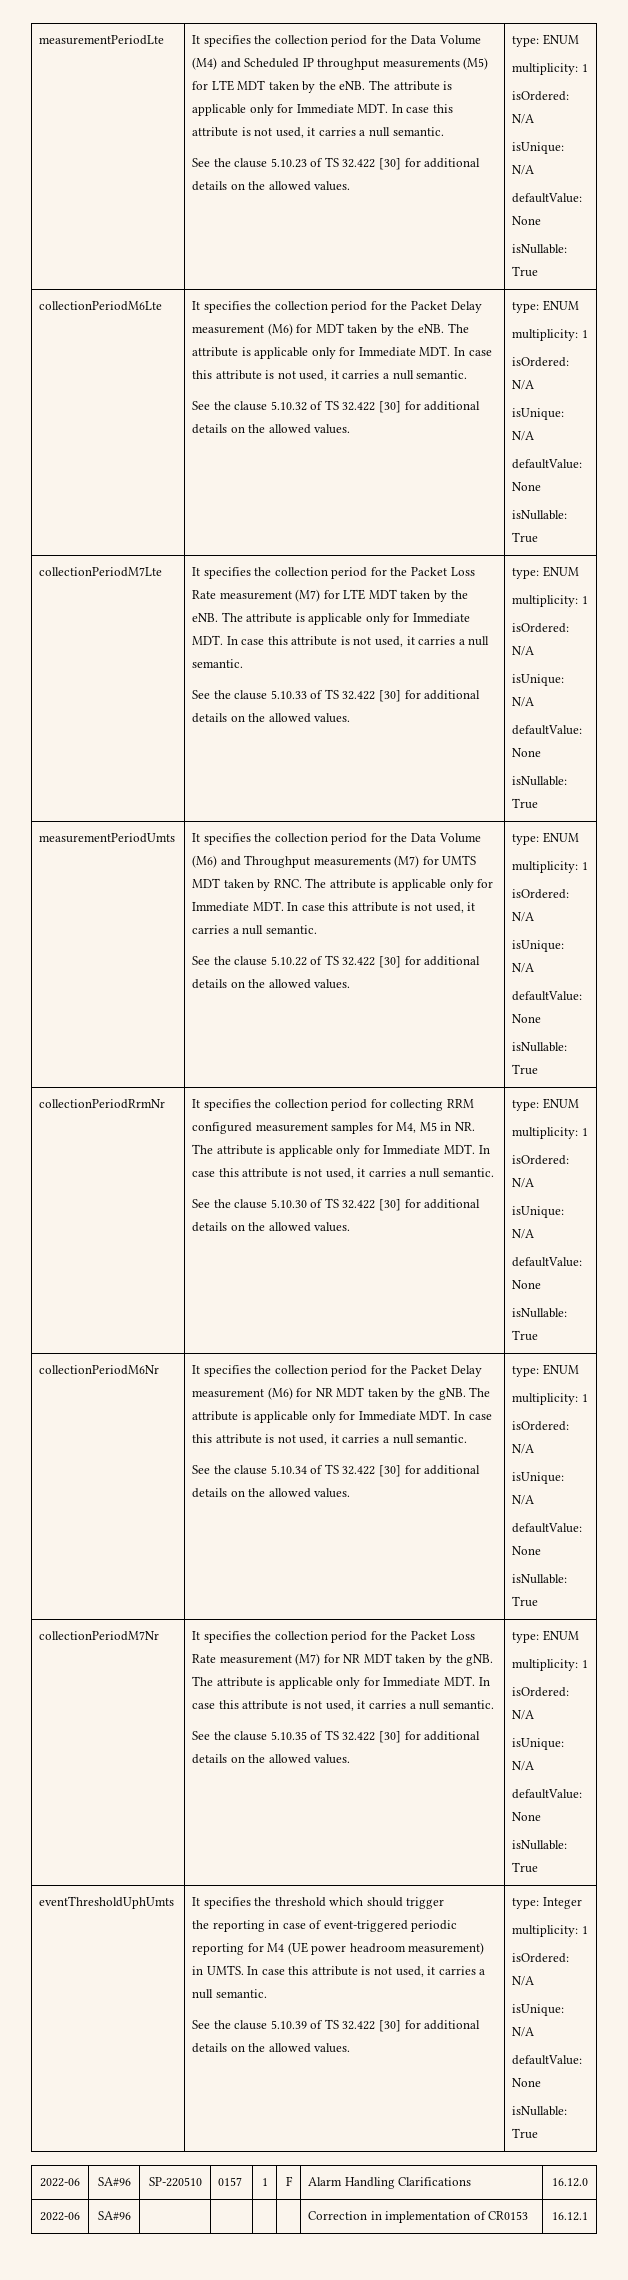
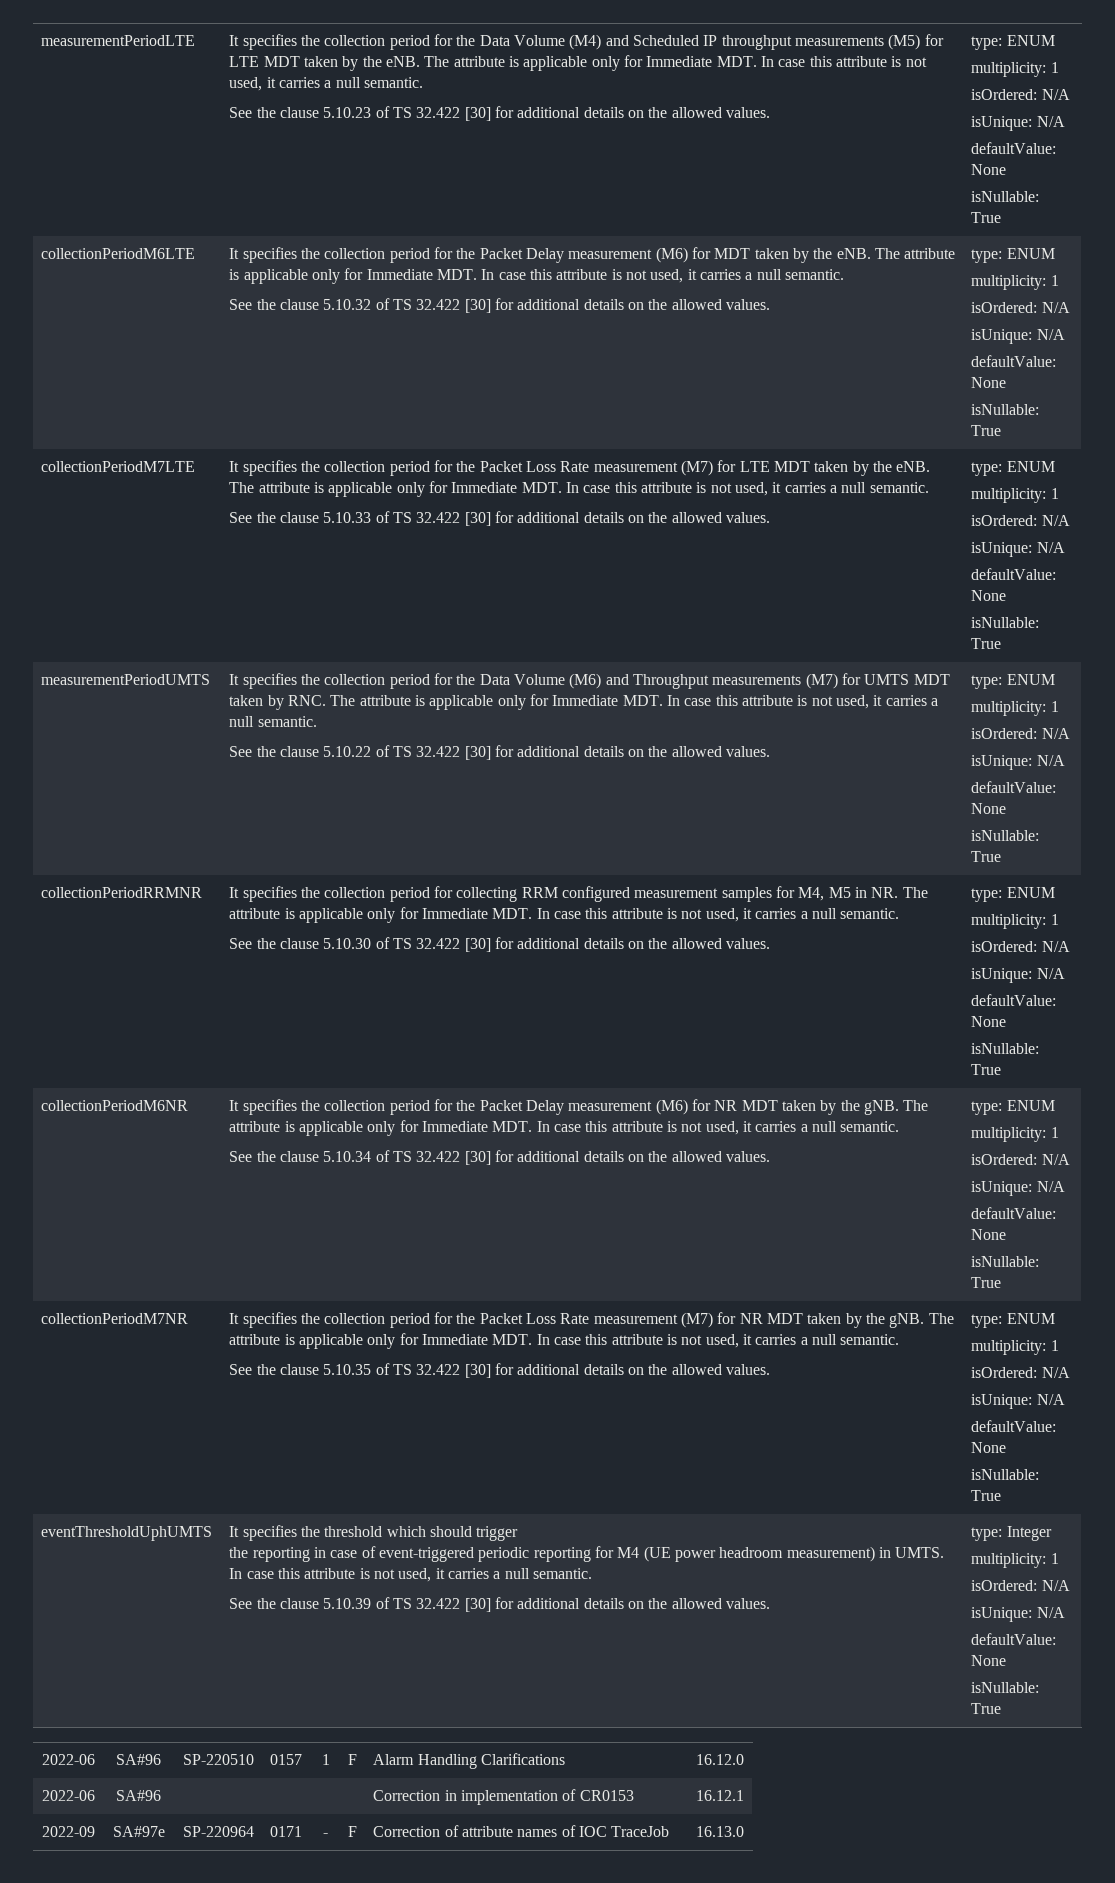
- measurementPeriodLte
+ measurementPeriodLTE
- collectionPeriodM6Lte
+ collectionPeriodM6LTE
- collectionPeriodM7Lte
+ collectionPeriodM7LTE
- measurementPeriodUmts
+ measurementPeriodUMTS
- collectionPeriodRrmNr
+ collectionPeriodRRMNR
- collectionPeriodM6Nr
+ collectionPeriodM6NR
- collectionPeriodM7Nr
+ collectionPeriodM7NR
- eventThresholdUphUmts
+ eventThresholdUphUMTS
+ 2022-09 | SA#97e | SP-220964 | 0171 | - | F | Correction of attribute names of IOC TraceJob | 16.13.0

